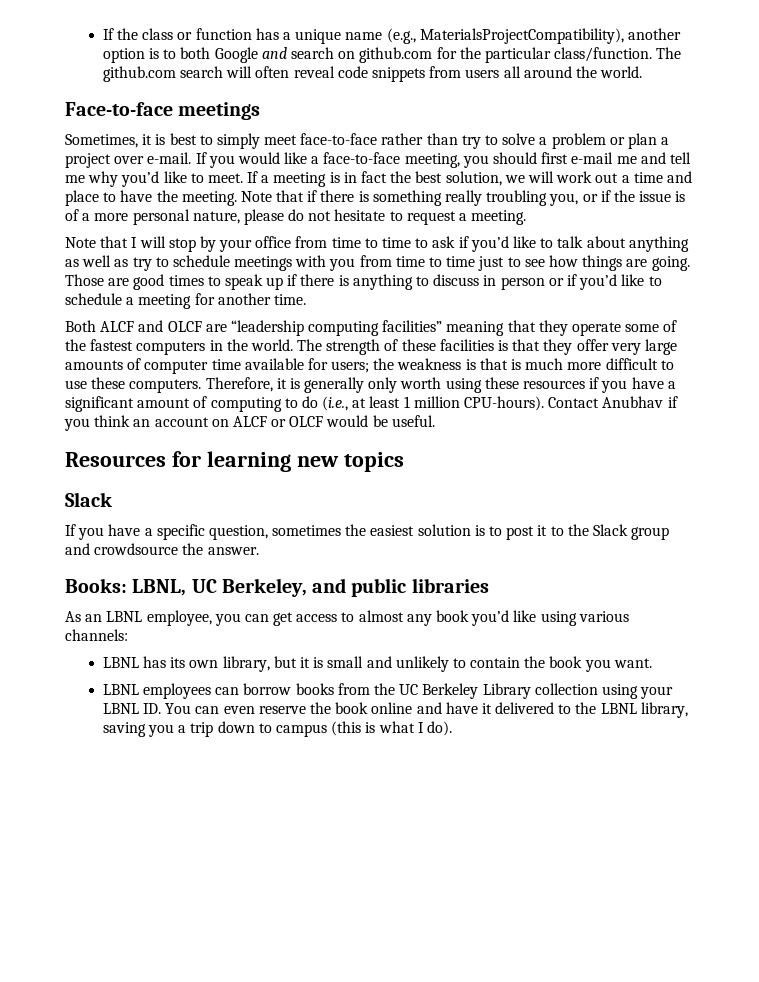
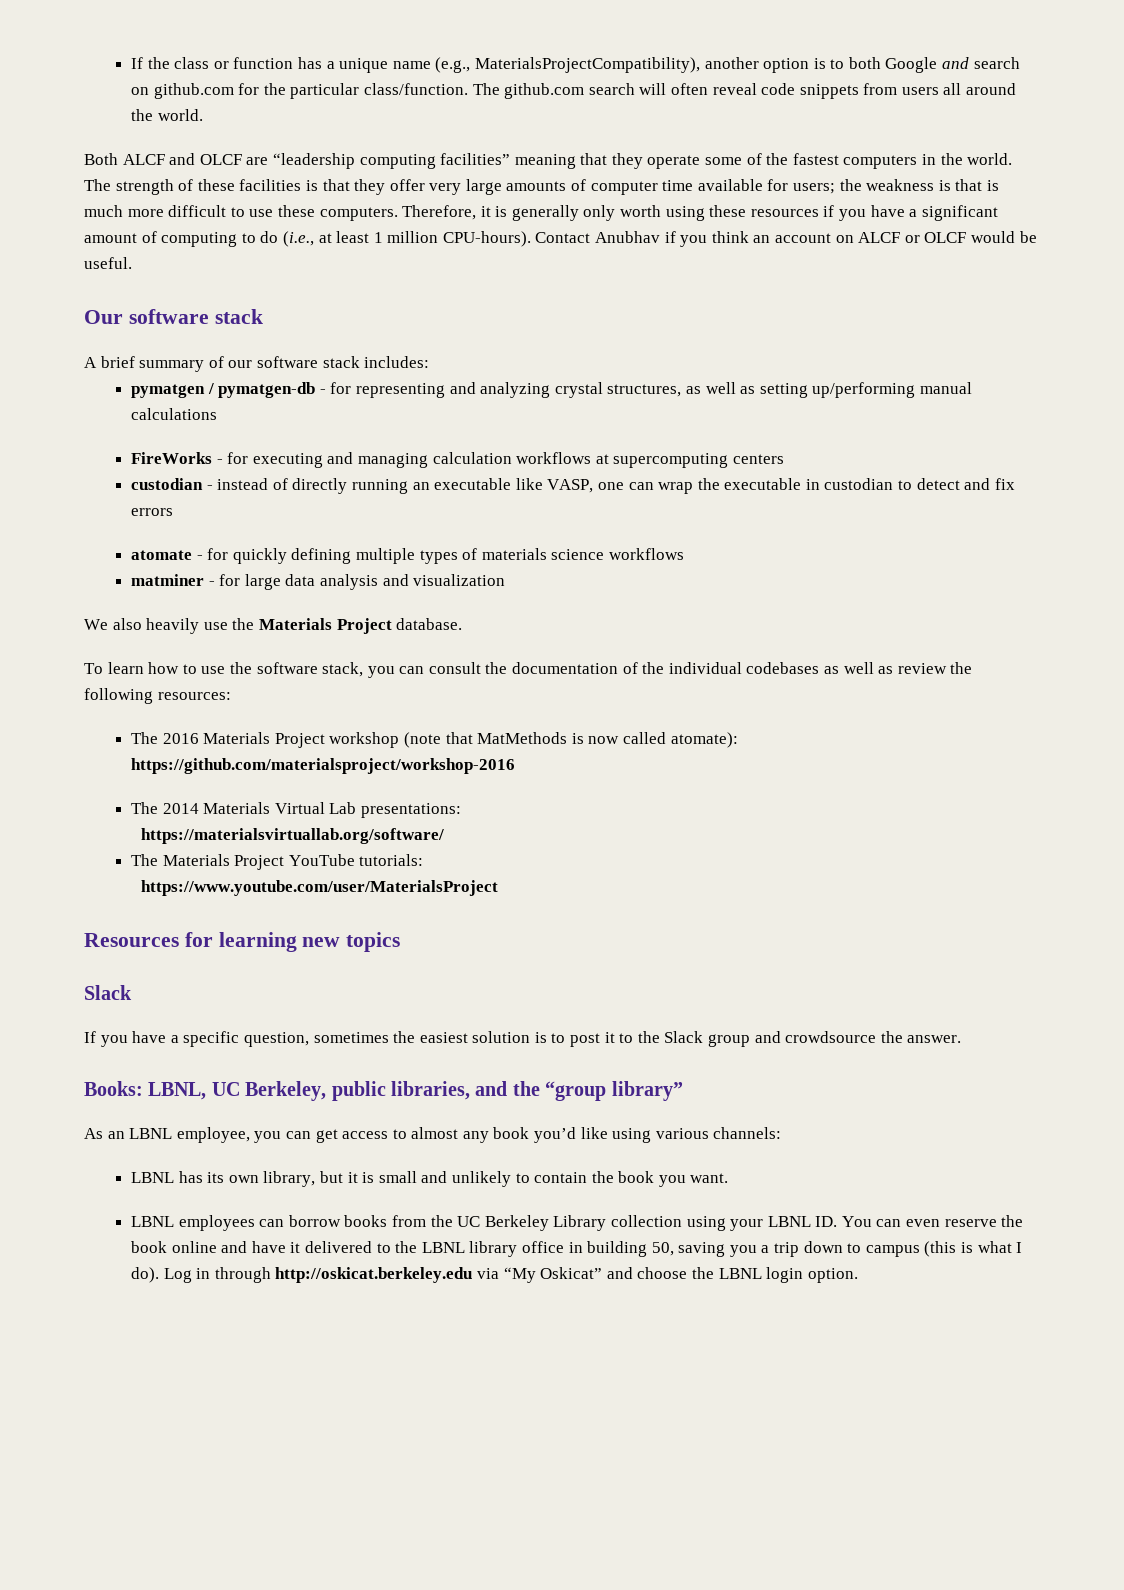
- Face-to-face meetings
- Sometimes, it is best to simply meet face-to-face rather than try to solve a problem or plan a project over e-mail. If you would like a face-to-face meeting, you should first e-mail me and tell me why you’d like to meet. If a meeting is in fact the best solution, we will work out a time and place to have the meeting. Note that if there is something really troubling you, or if the issue is of a more personal nature, please do not hesitate to request a meeting.
- Note that I will stop by your office from time to time to ask if you’d like to talk about anything as well as try to schedule meetings with you from time to time just to see how things are going. Those are good times to speak up if there is anything to discuss in person or if you’d like to schedule a meeting for another time.
+ Our software stack
+ A brief summary of our software stack includes:
+ pymatgen / pymatgen-db - for representing and analyzing crystal structures, as well as setting up/performing manual calculations
+ FireWorks - for executing and managing calculation workflows at supercomputing centers
+ custodian - instead of directly running an executable like VASP, one can wrap the executable in custodian to detect and fix errors
+ atomate - for quickly defining multiple types of materials science workflows
+ matminer - for large data analysis and visualization
+ We also heavily use the Materials Project database.
+ To learn how to use the software stack, you can consult the documentation of the individual codebases as well as review the following resources:
+ The 2016 Materials Project workshop (note that MatMethods is now called atomate): https://github.com/materialsproject/workshop-2016
+ The 2014 Materials Virtual Lab presentations:
+ https://materialsvirtuallab.org/software/
+ The Materials Project YouTube tutorials:
+ https://www.youtube.com/user/MaterialsProject
- Books: LBNL, UC Berkeley, and public libraries
+ Books: LBNL, UC Berkeley, public libraries, and the “group library”
- LBNL employees can borrow books from the UC Berkeley Library collection using your LBNL ID. You can even reserve the book online and have it delivered to the LBNL library, saving you a trip down to campus (this is what I do).
+ LBNL employees can borrow books from the UC Berkeley Library collection using your LBNL ID. You can even reserve the book online and have it delivered to the LBNL library office in building 50, saving you a trip down to campus (this is what I do).
+ Log in through http://oskicat.berkeley.edu via “My Oskicat” and choose the LBNL login option.

